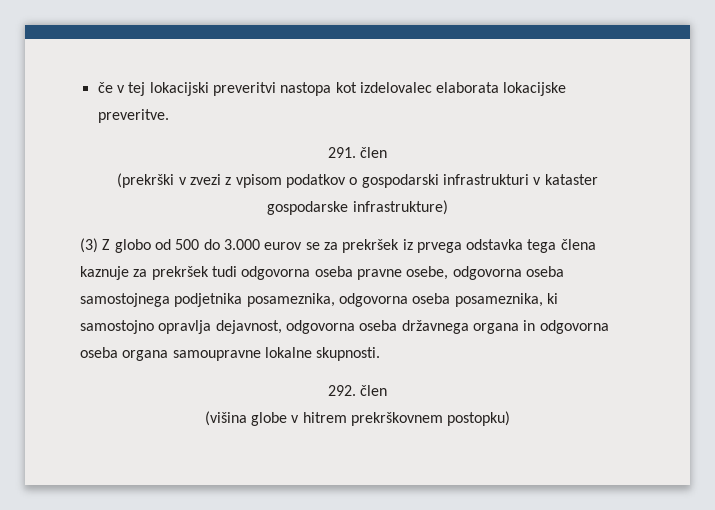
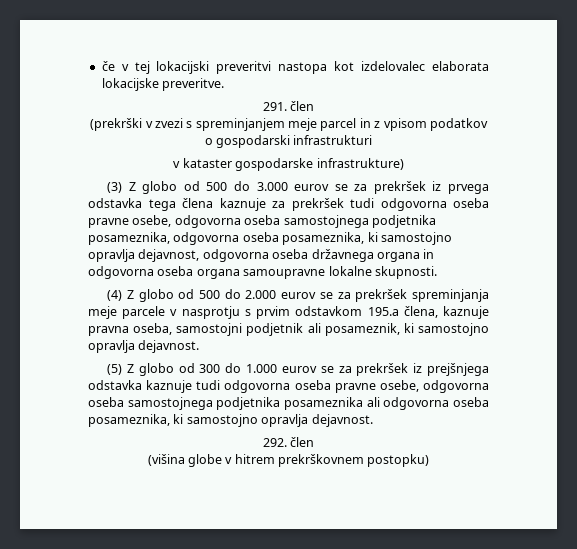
- (prekrški v zvezi z vpisom podatkov o gospodarski infrastrukturi v kataster gospodarske infrastrukture)
+ (prekrški v zvezi s spreminjanjem meje parcel in z vpisom podatkov o gospodarski infrastrukturi
+ v kataster gospodarske infrastrukture)
+ (4) Z globo od 500 do 2.000 eurov se za prekršek spreminjanja meje parcele v nasprotju s prvim odstavkom 195.a člena, kaznuje pravna oseba, samostojni podjetnik ali posameznik, ki samostojno opravlja dejavnost.
+ (5) Z globo od 300 do 1.000 eurov se za prekršek iz prejšnjega odstavka kaznuje tudi odgovorna oseba pravne osebe, odgovorna oseba samostojnega podjetnika posameznika ali odgovorna oseba posameznika, ki samostojno opravlja dejavnost.

